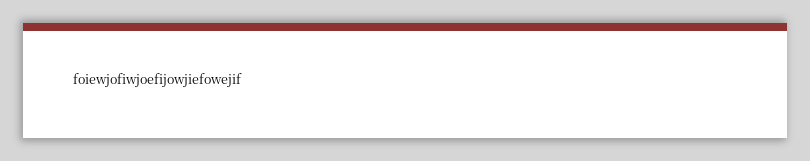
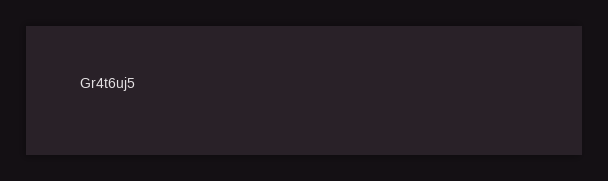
- foiewjofiwjoefijowjiefowejif
+ Gr4t6uj5

